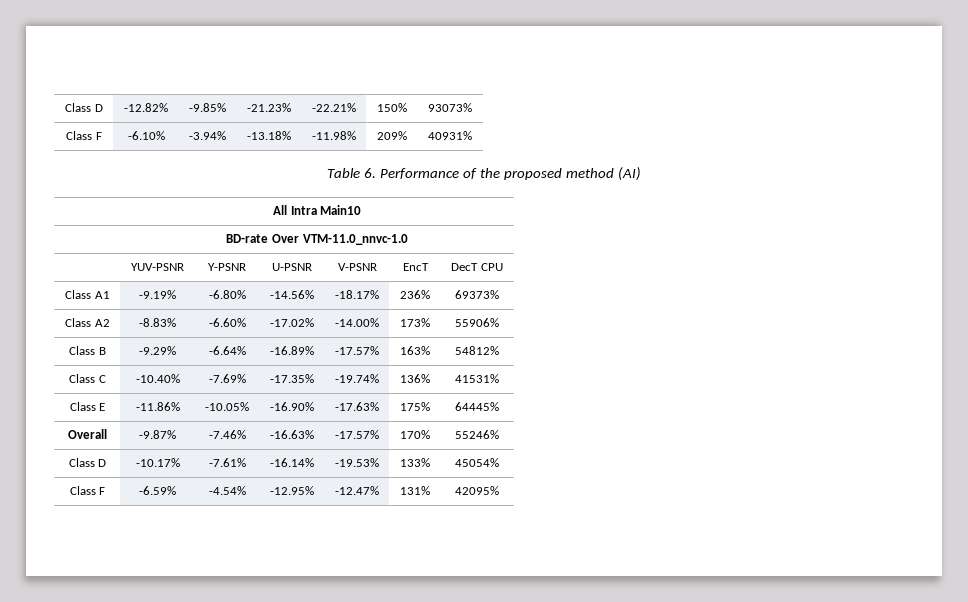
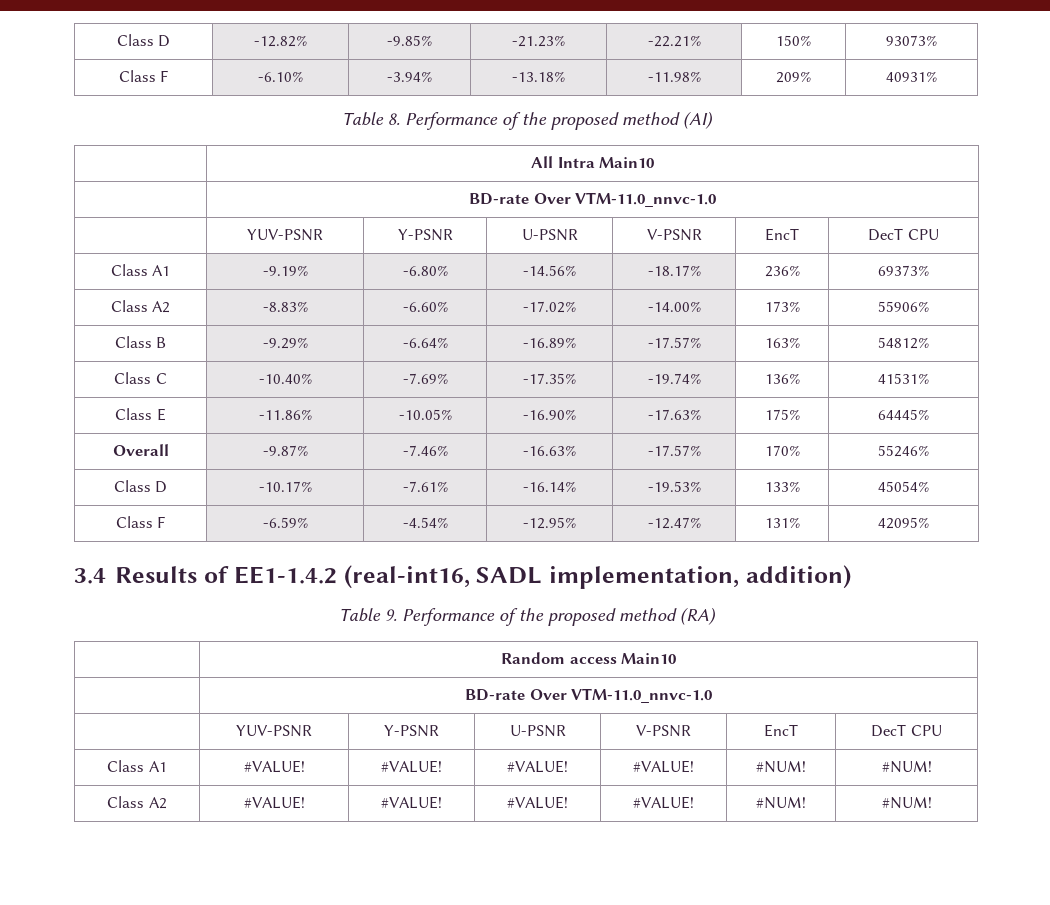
- Table 6. Performance of the proposed method (AI)
+ Table 8. Performance of the proposed method (AI)
+ 3.4 Results of EE1-1.4.2 (real-int16, SADL implementation, addition)
+ Table 9. Performance of the proposed method (RA)
+ | Random access Main10
+ | BD-rate Over VTM-11.0_nnvc-1.0
+ | YUV-PSNR | Y-PSNR | U-PSNR | V-PSNR | EncT | DecT CPU
+ Class A1 | #VALUE! | #VALUE! | #VALUE! | #VALUE! | #NUM! | #NUM!
+ Class A2 | #VALUE! | #VALUE! | #VALUE! | #VALUE! | #NUM! | #NUM!

